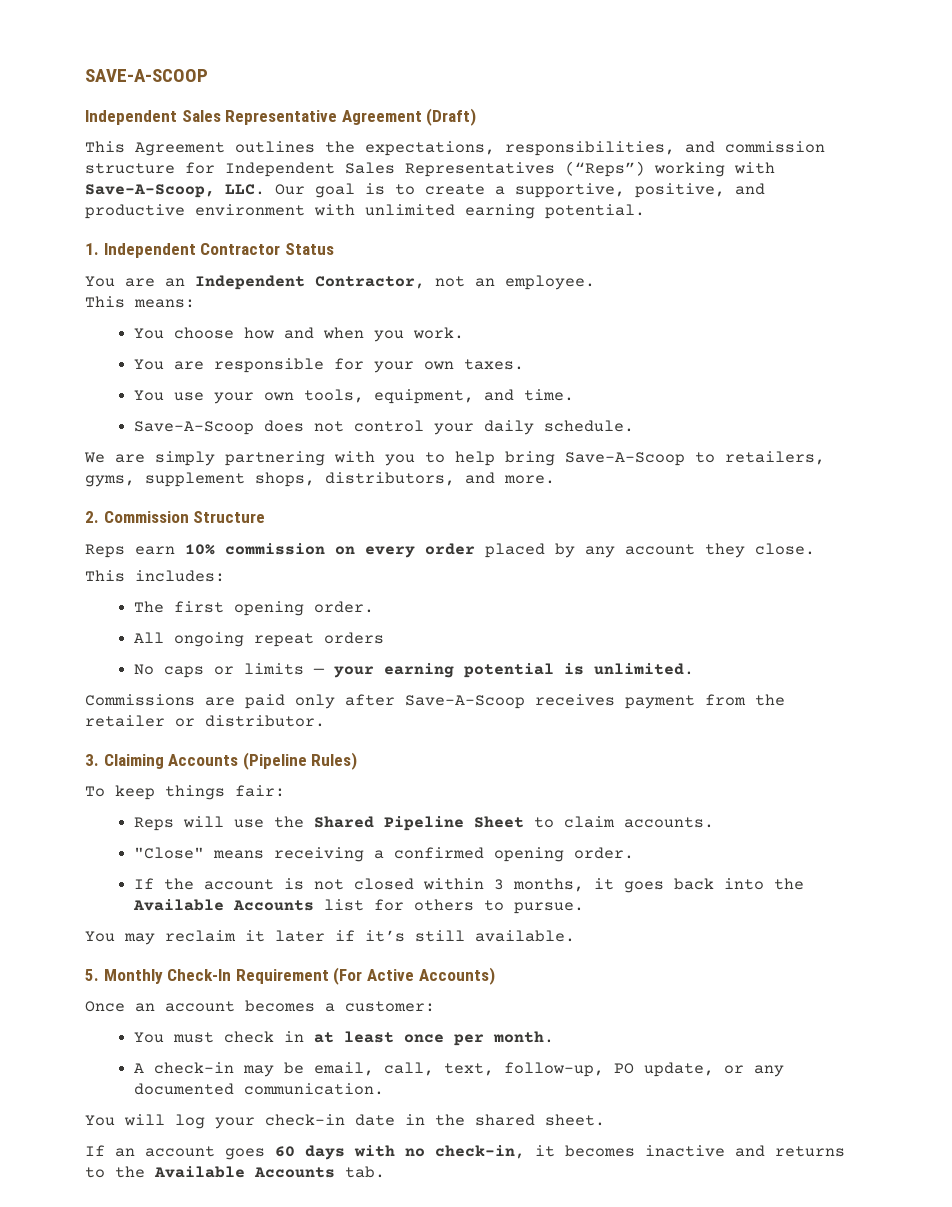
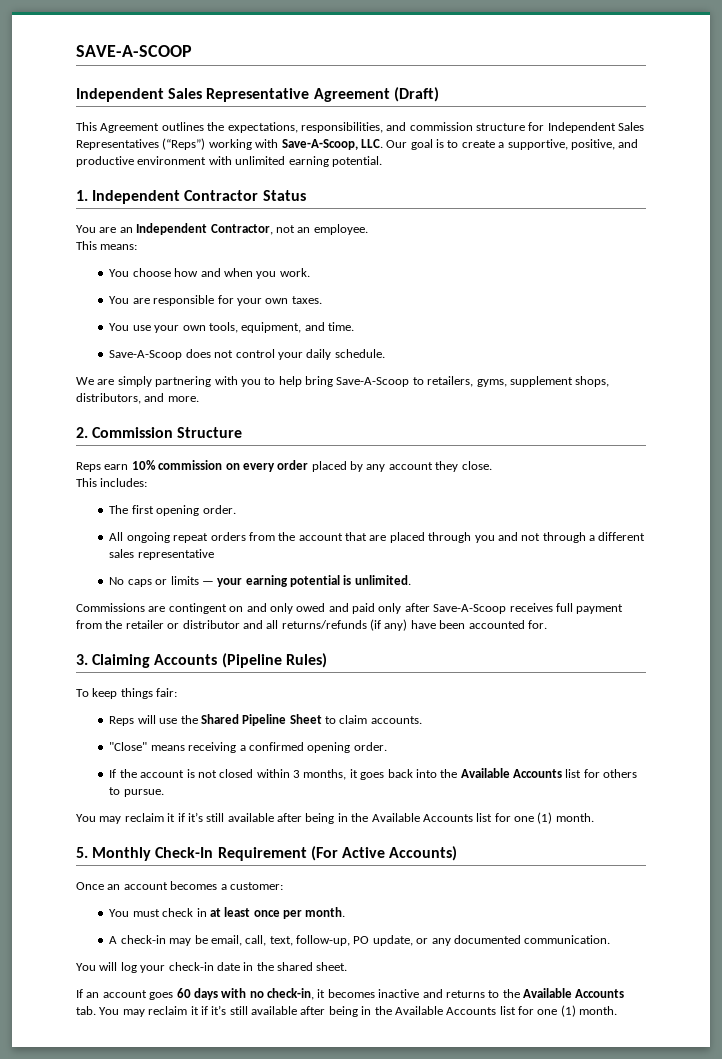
- All ongoing repeat orders
+ All ongoing repeat orders from the account that are placed through you and not through a different sales representative
- Commissions are paid only after Save-A-Scoop receives payment from the retailer or distributor.
+ Commissions are contingent on and only owed and paid only after Save-A-Scoop receives full payment from the retailer or distributor and all returns/refunds (if any) have been accounted for.
  If the account is not closed within 3 months, it goes back into the Available Accounts list for others to pursue.
- You may reclaim it later if it’s still available.
+ You may reclaim it if it’s still available after being in the Available Accounts list for one (1) month.
- If an account goes 60 days with no check-in, it becomes inactive and returns to the Available Accounts tab.
+ If an account goes 60 days with no check-in, it becomes inactive and returns to the Available Accounts tab. You may reclaim it if it’s still available after being in the Available Accounts list for one (1) month.

